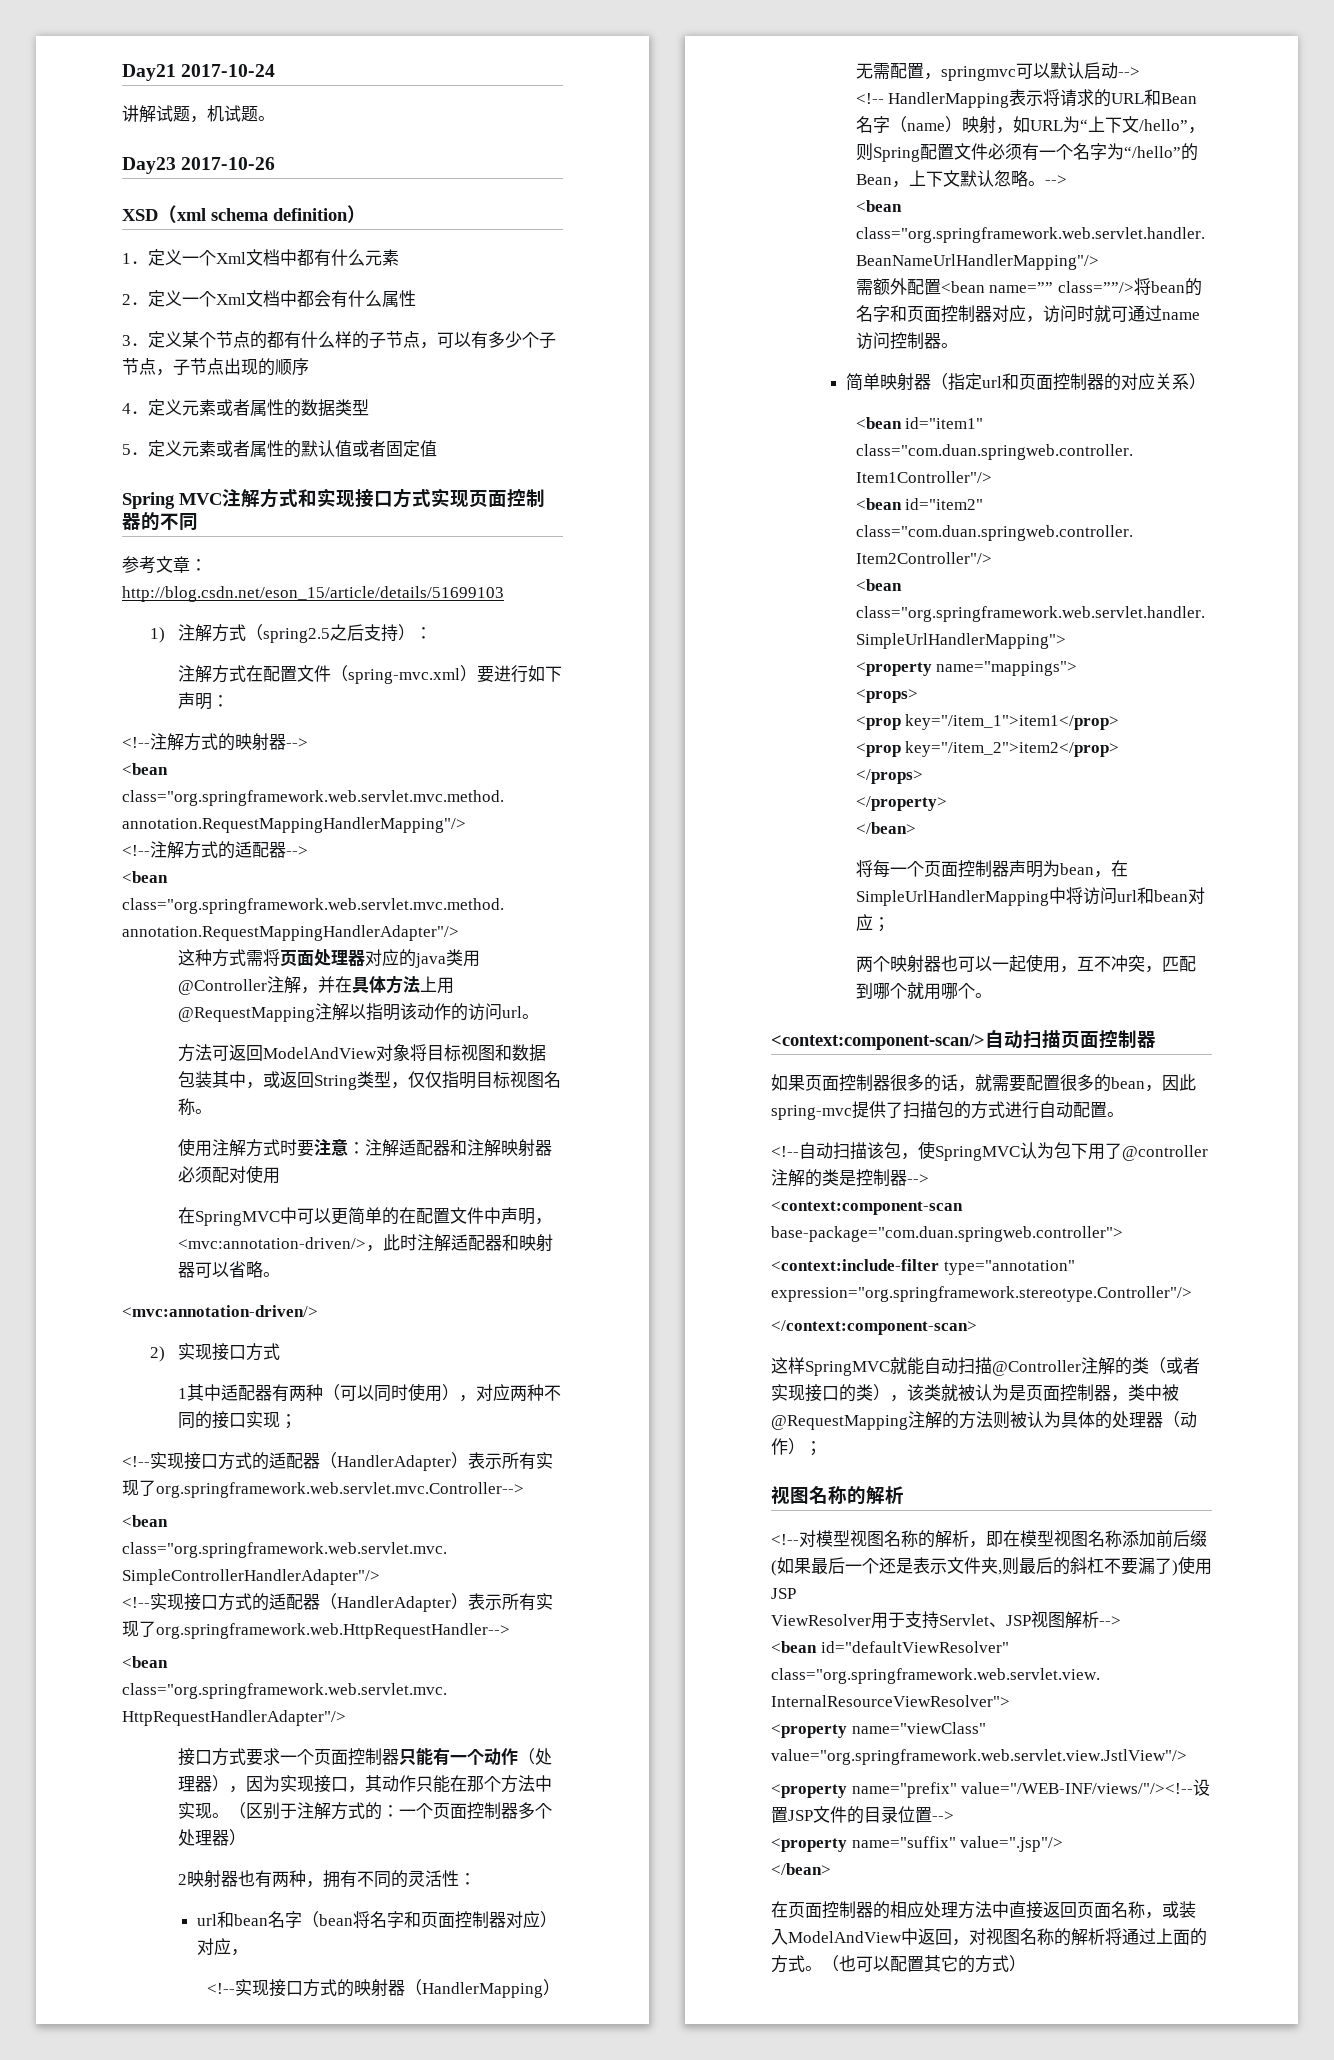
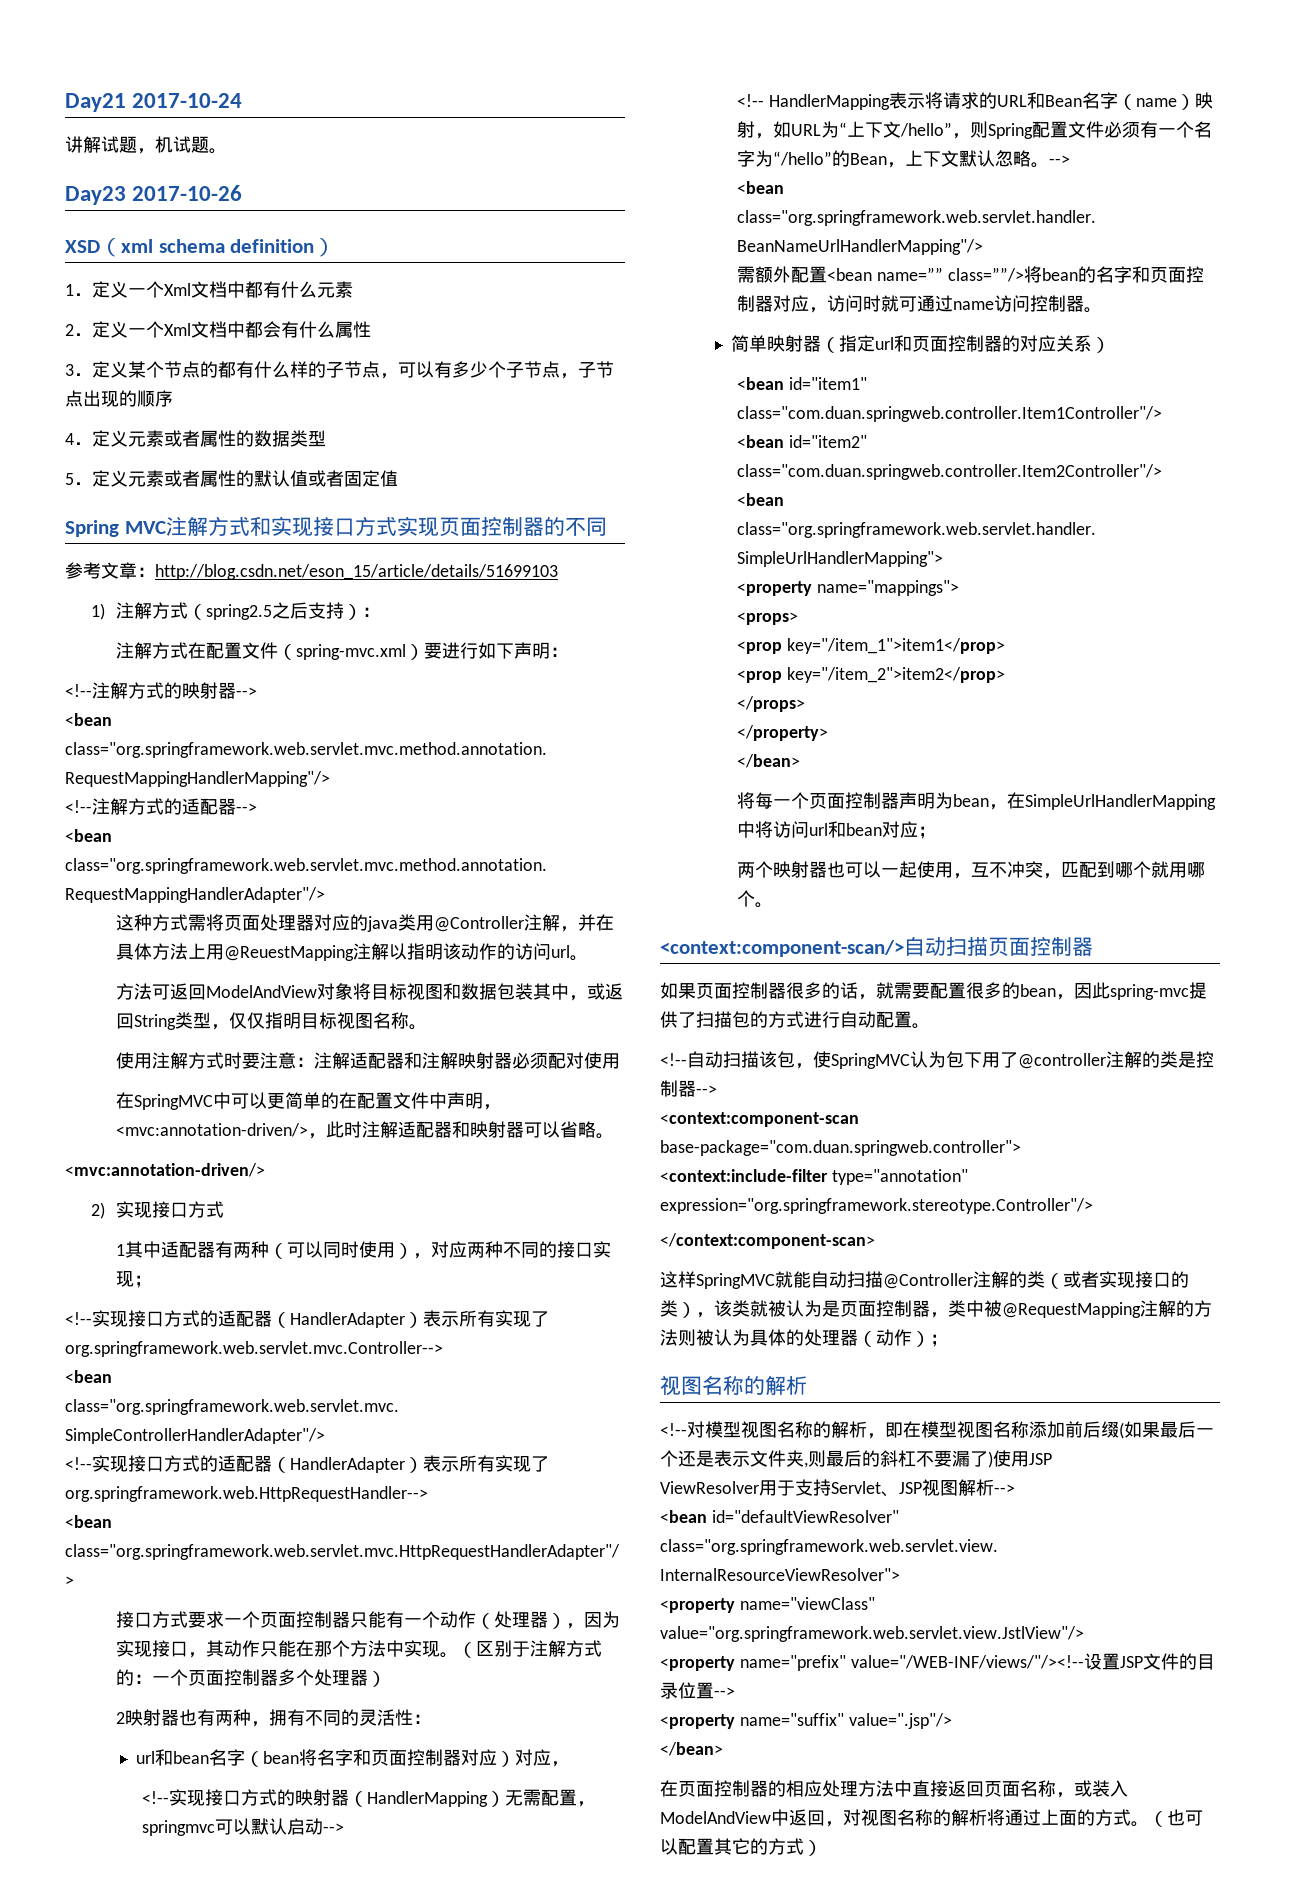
- 这种方式需将页面处理器对应的java类用@Controller注解，并在具体方法上用@RequestMapping注解以指明该动作的访问url。
+ 这种方式需将页面处理器对应的java类用@Controller注解，并在具体方法上用@ReuestMapping注解以指明该动作的访问url。

